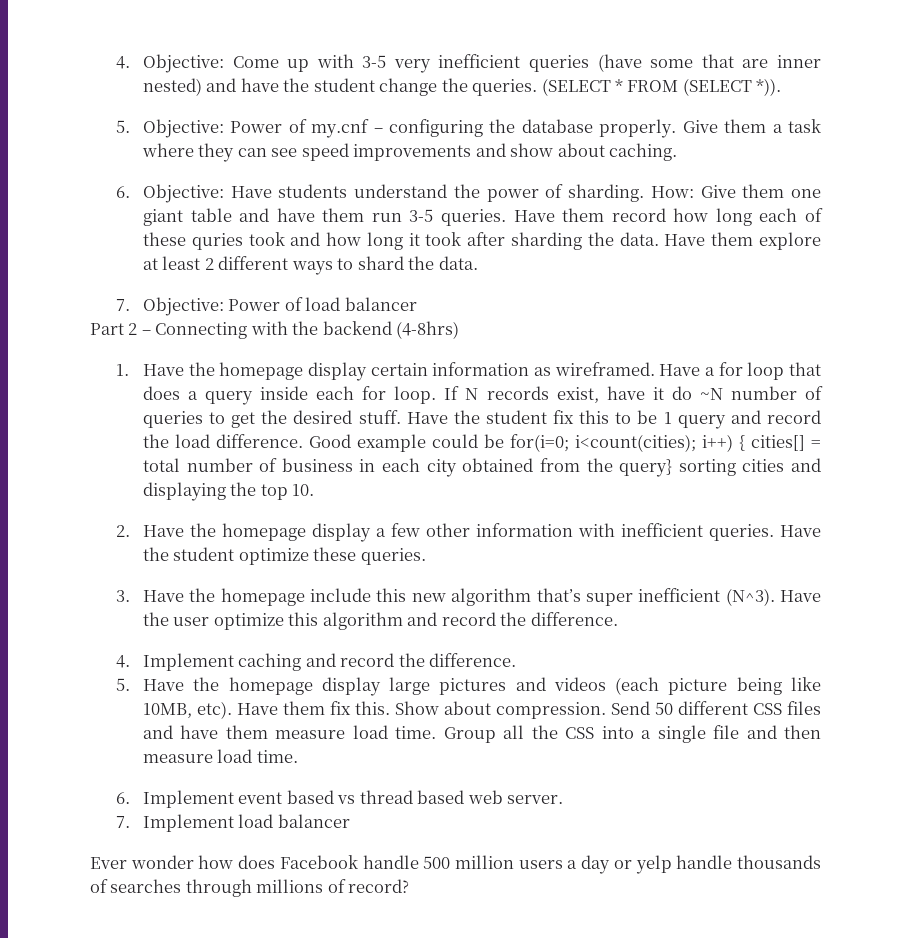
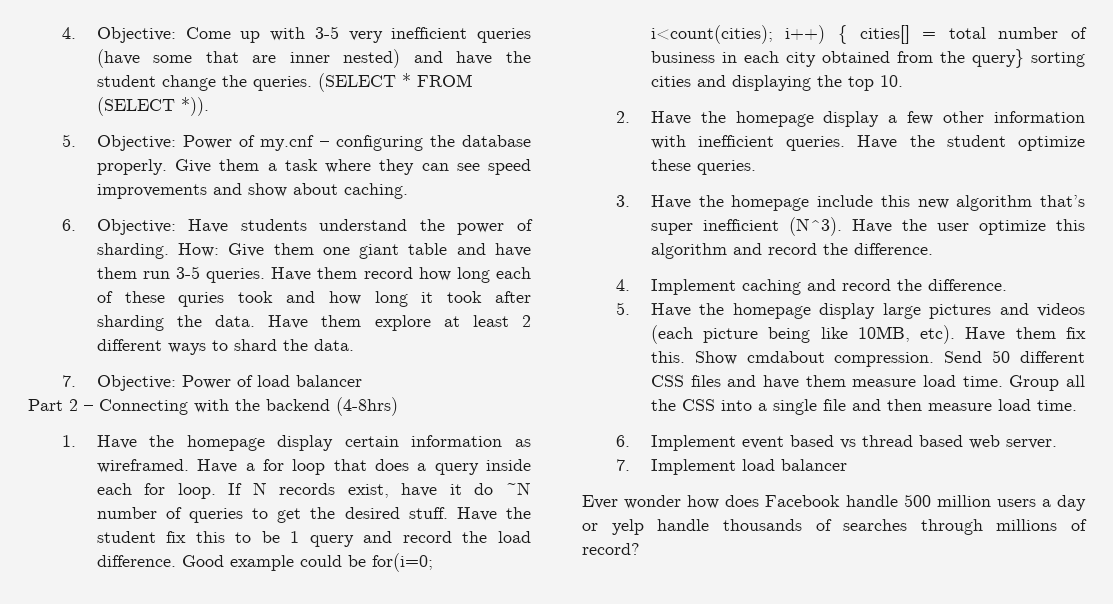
- Show about compression.
+ Show cmdabout compression.

